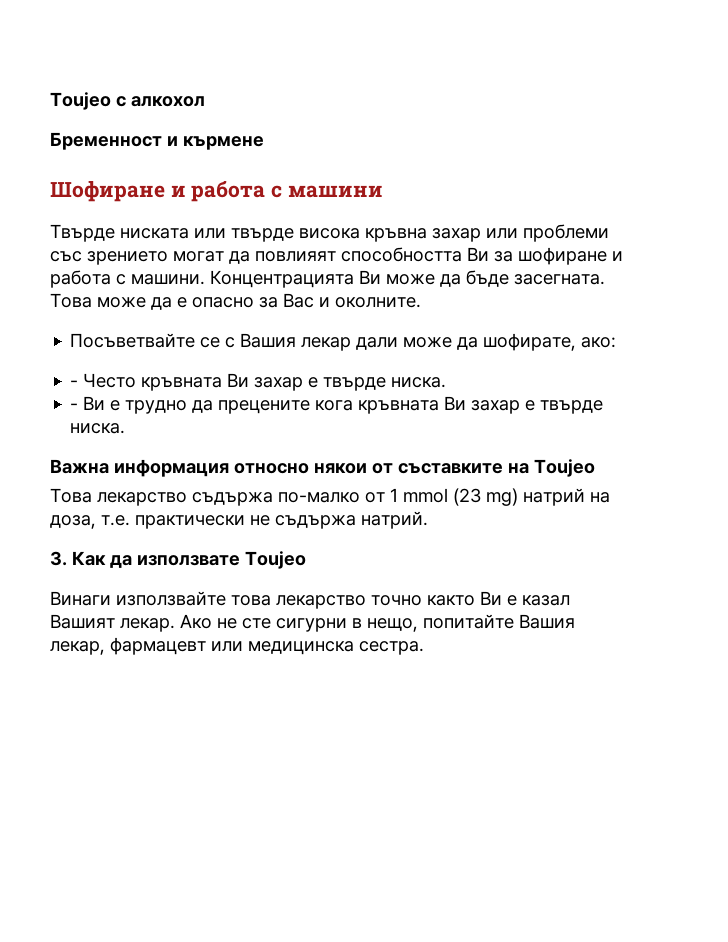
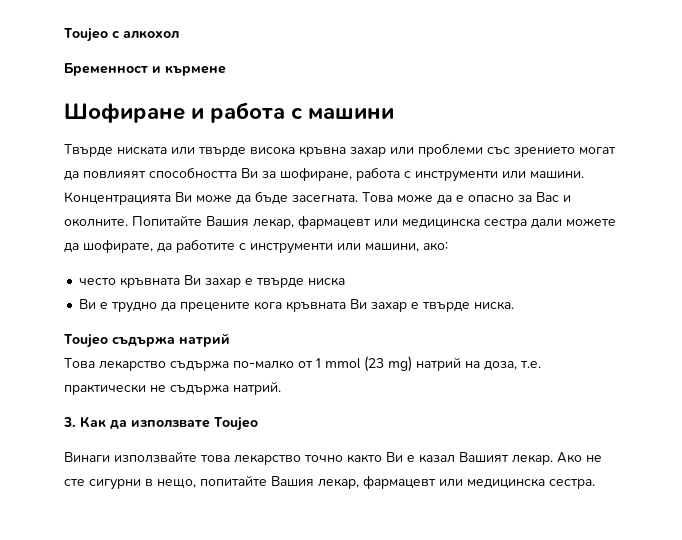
- Твърде ниската или твърде висока кръвна захар или проблеми със зрението могат да повлияят способността Ви за шофиране и работа с машини.
+ Твърде ниската или твърде висока кръвна захар или проблеми със зрението могат да повлияят способността Ви за шофиране, работа с инструменти или машини.
- Това може да е опасно за Вас и околните.
- Посъветвайте се с Вашия лекар дали може да шофирате, ако:
+ Това може да е опасно за Вас и околните. Попитайте Вашия лекар, фармацевт или медицинска сестра дали можете да шофирате, да работите с инструменти или машини, ако:
- - Често кръвната Ви захар е твърде ниска.
- - Ви е трудно да прецените кога кръвната Ви захар е твърде ниска.
+ често кръвната Ви захар е твърде ниска
+ Ви е трудно да прецените кога кръвната Ви захар е твърде ниска.
- Важна информация относно някои от съставките на Toujeo
+ Toujeo съдържа натрий

